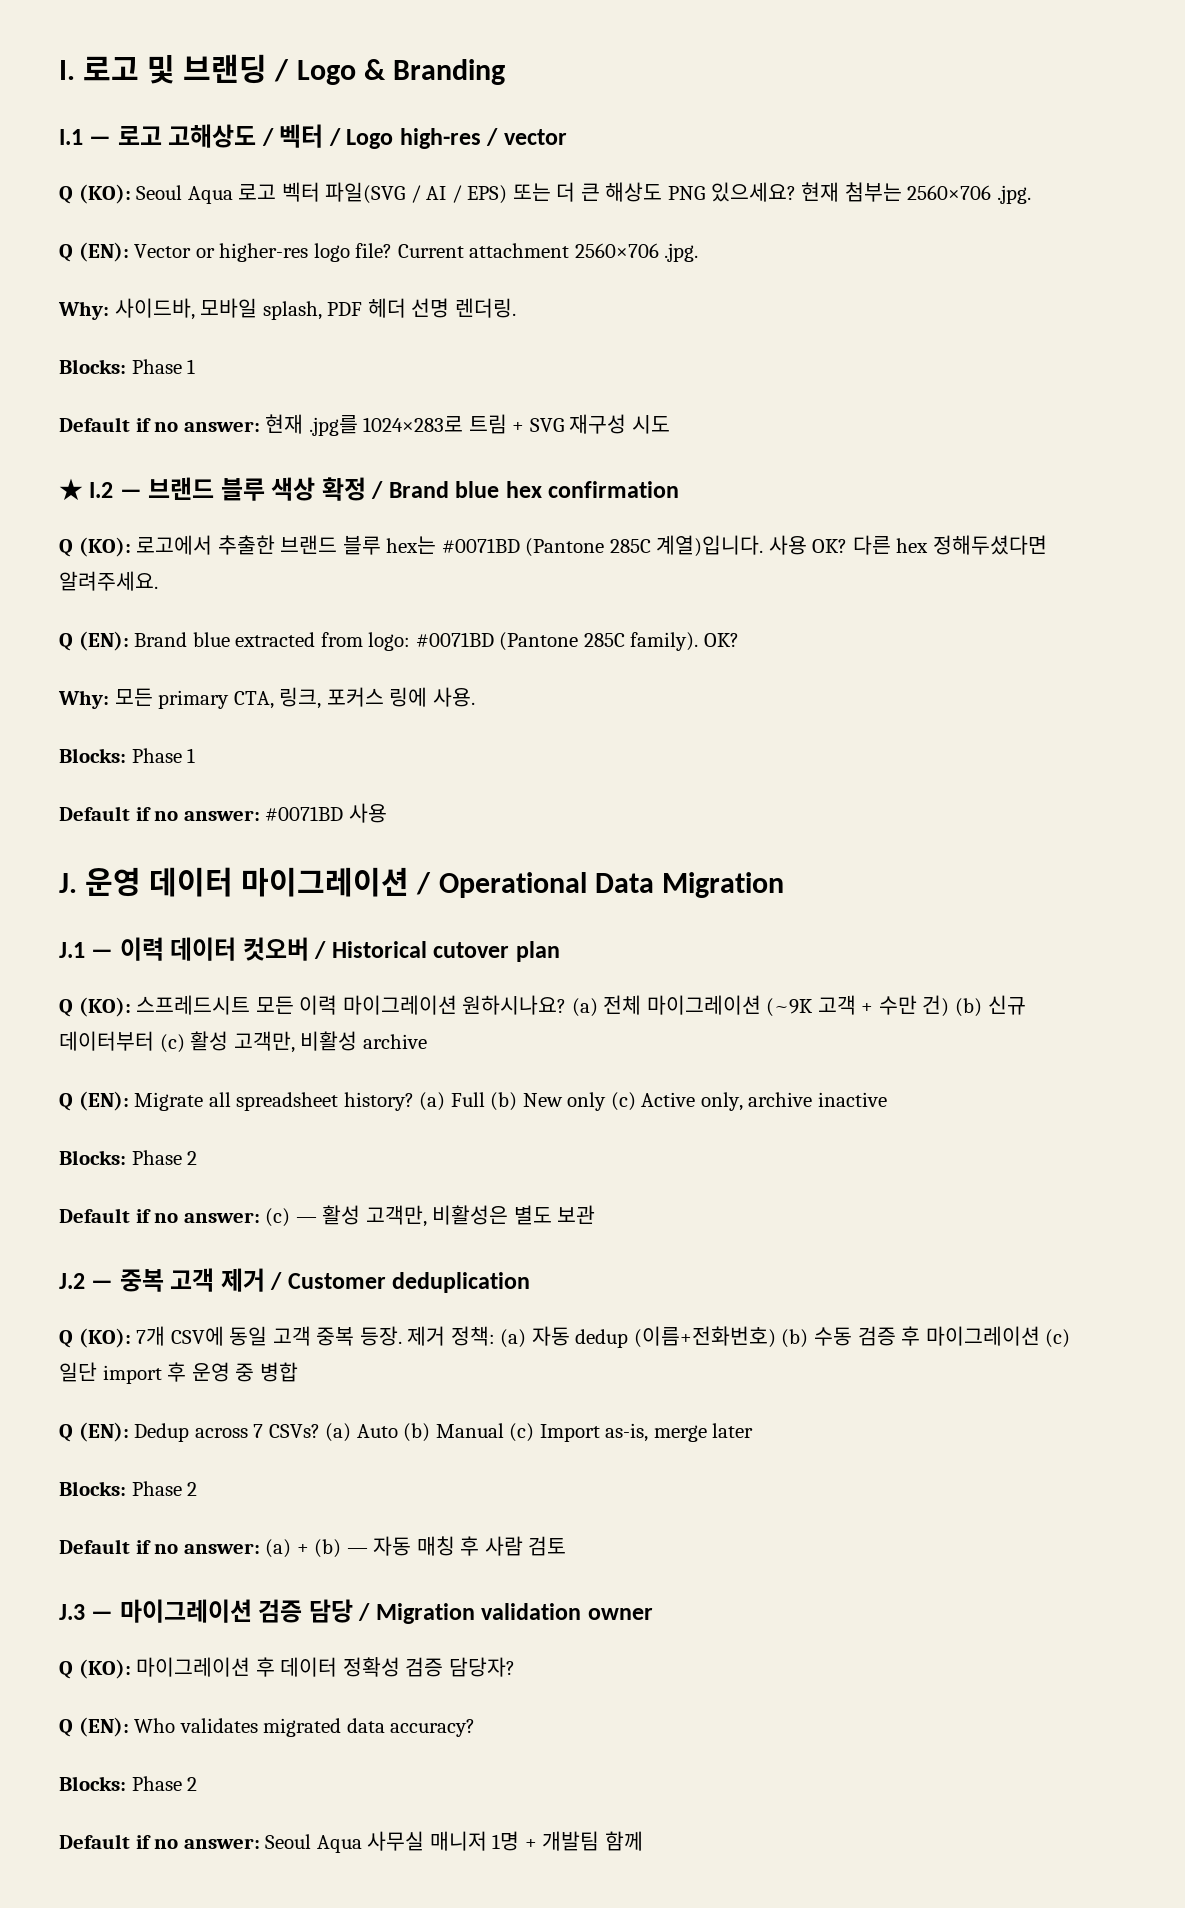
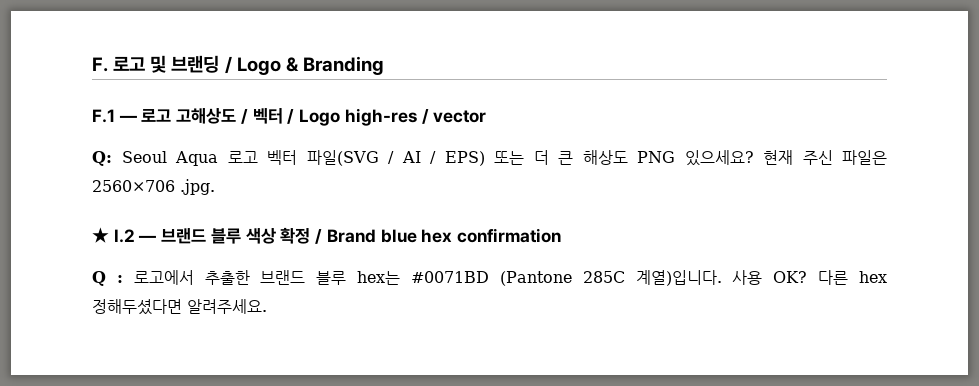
- I. 로고 및 브랜딩 / Logo & Branding
+ F. 로고 및 브랜딩 / Logo & Branding
- I.1 — 로고 고해상도 / 벡터 / Logo high-res / vector
+ F.1 — 로고 고해상도 / 벡터 / Logo high-res / vector
- Q (KO): Seoul Aqua 로고 벡터 파일(SVG / AI / EPS) 또는 더 큰 해상도 PNG 있으세요?
+ Q: Seoul Aqua 로고 벡터 파일(SVG / AI / EPS) 또는 더 큰 해상도 PNG 있으세요?
- 현재 첨부는 2560×706 .jpg.
- Q (EN): Vector or higher-res logo file? Current attachment 2560×706 .jpg.
- Why: 사이드바, 모바일 splash, PDF 헤더 선명 렌더링.
- Blocks: Phase 1
- Default if no answer: 현재 .jpg를 1024×283로 트림 + SVG 재구성 시도
+ 현재 주신 파일은 2560×706 .jpg.
- Q (KO): 로고에서 추출한 브랜드 블루 hex는 #0071BD (Pantone 285C 계열)입니다.
+ Q : 로고에서 추출한 브랜드 블루 hex는 #0071BD (Pantone 285C 계열)입니다.
- Q (EN): Brand blue extracted from logo: #0071BD (Pantone 285C family). OK?
- Why: 모든 primary CTA, 링크, 포커스 링에 사용.
- Blocks: Phase 1
- Default if no answer: #0071BD 사용
- J. 운영 데이터 마이그레이션 / Operational Data Migration
- J.1 — 이력 데이터 컷오버 / Historical cutover plan
- Q (KO): 스프레드시트 모든 이력 마이그레이션 원하시나요? (a) 전체 마이그레이션 (~9K 고객 + 수만 건) (b) 신규 데이터부터 (c) 활성 고객만, 비활성 archive
- Q (EN): Migrate all spreadsheet history? (a) Full (b) New only (c) Active only, archive inactive
- Blocks: Phase 2
- Default if no answer: (c) — 활성 고객만, 비활성은 별도 보관
- J.2 — 중복 고객 제거 / Customer deduplication
- Q (KO): 7개 CSV에 동일 고객 중복 등장. 제거 정책: (a) 자동 dedup (이름+전화번호) (b) 수동 검증 후 마이그레이션 (c) 일단 import 후 운영 중 병합
- Q (EN): Dedup across 7 CSVs? (a) Auto (b) Manual (c) Import as-is, merge later
- Blocks: Phase 2
- Default if no answer: (a) + (b) — 자동 매칭 후 사람 검토
- J.3 — 마이그레이션 검증 담당 / Migration validation owner
- Q (KO): 마이그레이션 후 데이터 정확성 검증 담당자?
- Q (EN): Who validates migrated data accuracy?
- Blocks: Phase 2
- Default if no answer: Seoul Aqua 사무실 매니저 1명 + 개발팀 함께

